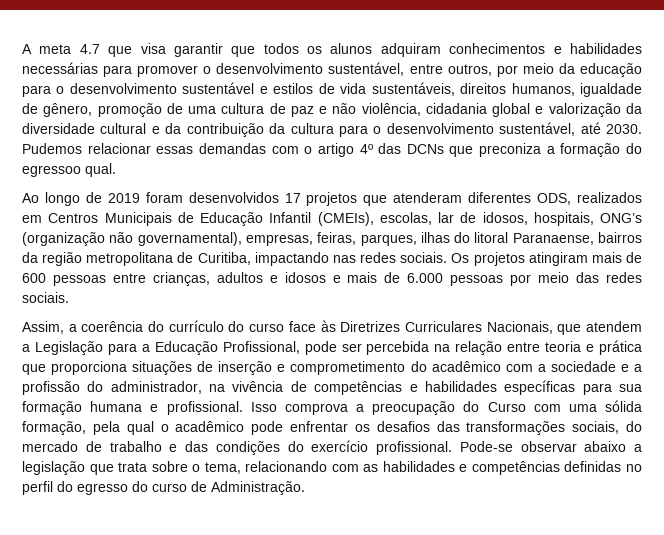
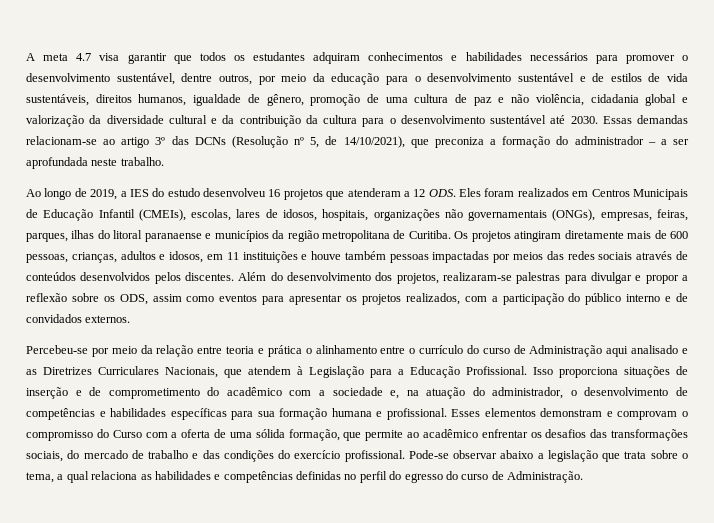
- A meta 4.7 que visa garantir que todos os alunos adquiram conhecimentos e habilidades necessárias para promover o desenvolvimento sustentável, entre outros, por meio da educação para o desenvolvimento sustentável e estilos de vida sustentáveis, direitos humanos, igualdade de gênero, promoção de uma cultura de paz e não violência, cidadania global e valorização da diversidade cultural e da contribuição da cultura para o desenvolvimento sustentável, até 2030.
+ A meta 4.7 visa garantir que todos os estudantes adquiram conhecimentos e habilidades necessários para promover o desenvolvimento sustentável, dentre outros, por meio da educação para o desenvolvimento sustentável e de estilos de vida sustentáveis, direitos humanos, igualdade de gênero, promoção de uma cultura de paz e não violência, cidadania global e valorização da diversidade cultural e da contribuição da cultura para o desenvolvimento sustentável até 2030.
- Pudemos relacionar essas demandas com o artigo 4º das DCNs que preconiza a formação do egressoo qual.
- Ao longo de 2019 foram desenvolvidos 17 projetos que atenderam diferentes ODS, realizados em Centros Municipais de Educação Infantil (CMEIs), escolas, lar de idosos, hospitais, ONG’s (organização não governamental), empresas, feiras, parques, ilhas do litoral Paranaense, bairros da região metropolitana de Curitiba, impactando nas redes sociais.
+ Essas demandas relacionam-se ao artigo 3º das DCNs (Resolução nº 5, de 14/10/2021), que preconiza a formação do administrador – a ser aprofundada neste trabalho.
+ Ao longo de 2019, a IES do estudo desenvolveu 16 projetos que atenderam a 12 ODS. Eles foram realizados em Centros Municipais de Educação Infantil (CMEIs), escolas, lares de idosos, hospitais, organizações não governamentais (ONGs), empresas, feiras, parques, ilhas do litoral paranaense e municípios da região metropolitana de Curitiba.
- Os projetos atingiram mais de 600 pessoas entre crianças, adultos e idosos e mais de 6.000 pessoas por meio das redes sociais.
- Assim, a coerência do currículo do curso face às Diretrizes Curriculares Nacionais, que atendem a Legislação para a Educação Profissional, pode ser percebida na relação entre teoria e prática que proporciona situações de inserção e comprometimento do acadêmico com a sociedade e a profissão do administrador, na vivência de competências e habilidades específicas para sua formação humana e profissional.
+ Os projetos atingiram diretamente mais de 600 pessoas, crianças, adultos e idosos, em 11 instituições e houve também pessoas impactadas por meios das redes sociais através de conteúdos desenvolvidos pelos discentes. Além do desenvolvimento dos projetos, realizaram-se palestras para divulgar e propor a reflexão sobre os ODS, assim como eventos para apresentar os projetos realizados, com a participação do público interno e de convidados externos.
+ Percebeu-se por meio da relação entre teoria e prática o alinhamento entre o currículo do curso de Administração aqui analisado e as Diretrizes Curriculares Nacionais, que atendem à Legislação para a Educação Profissional. Isso proporciona situações de inserção e de comprometimento do acadêmico com a sociedade e, na atuação do administrador, o desenvolvimento de competências e habilidades específicas para sua formação humana e profissional.
- Isso comprova a preocupação do Curso com uma sólida formação, pela qual o acadêmico pode enfrentar os desafios das transformações sociais, do mercado de trabalho e das condições do exercício profissional.
+ Esses elementos demonstram e comprovam o compromisso do Curso com a oferta de uma sólida formação, que permite ao acadêmico enfrentar os desafios das transformações sociais, do mercado de trabalho e das condições do exercício profissional.
- Pode-se observar abaixo a legislação que trata sobre o tema, relacionando com as habilidades e competências definidas no perfil do egresso do curso de Administração.
+ Pode-se observar abaixo a legislação que trata sobre o tema, a qual relaciona as habilidades e competências definidas no perfil do egresso do curso de Administração.

